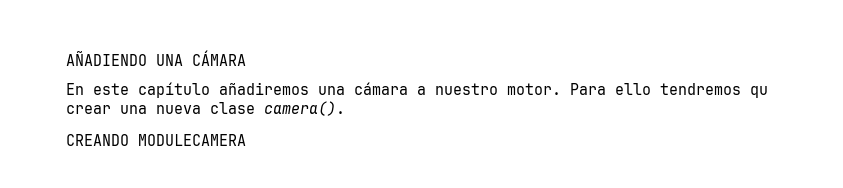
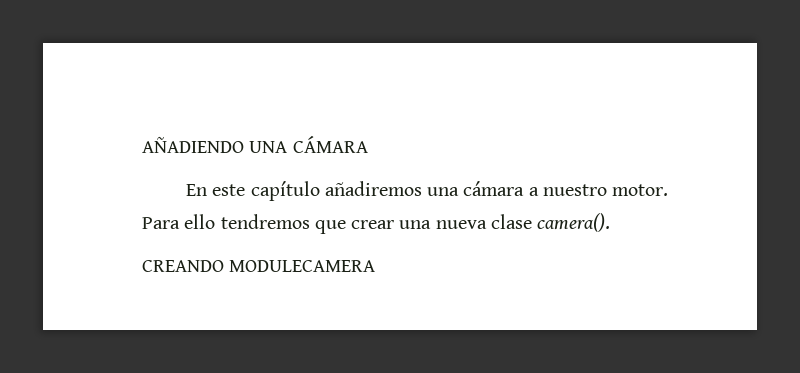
- Para ello tendremos qu crear una nueva clase camera().
+ Para ello tendremos que crear una nueva clase camera().

